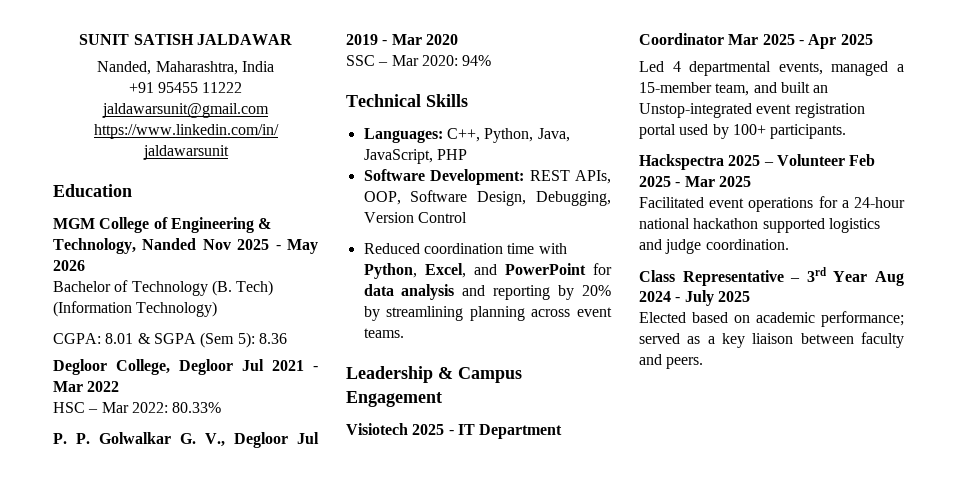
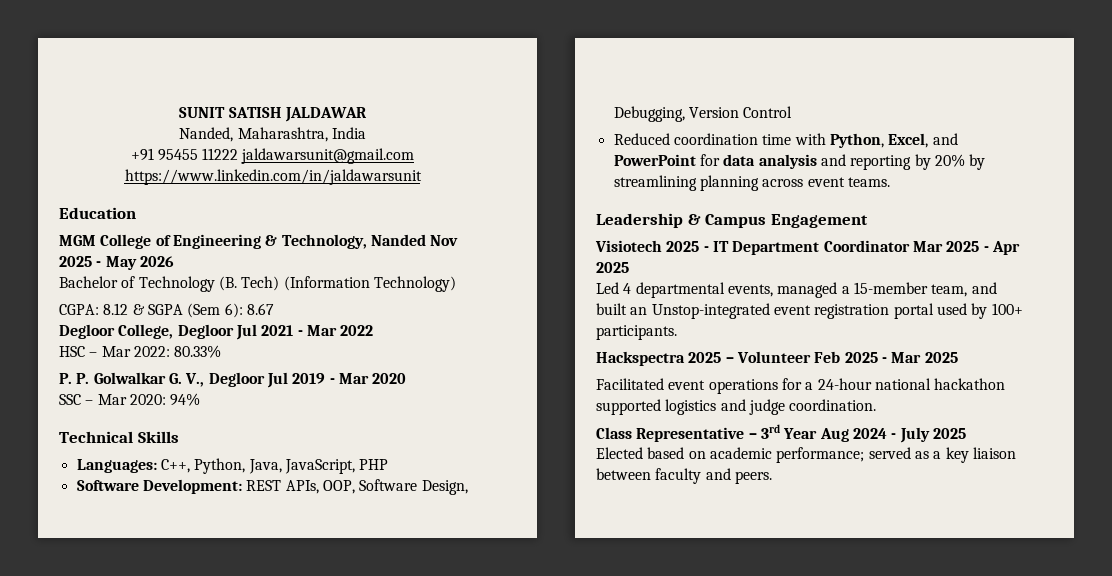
- CGPA: 8.01 & SGPA (Sem 5): 8.36
+ CGPA: 8.12 & SGPA (Sem 6): 8.67

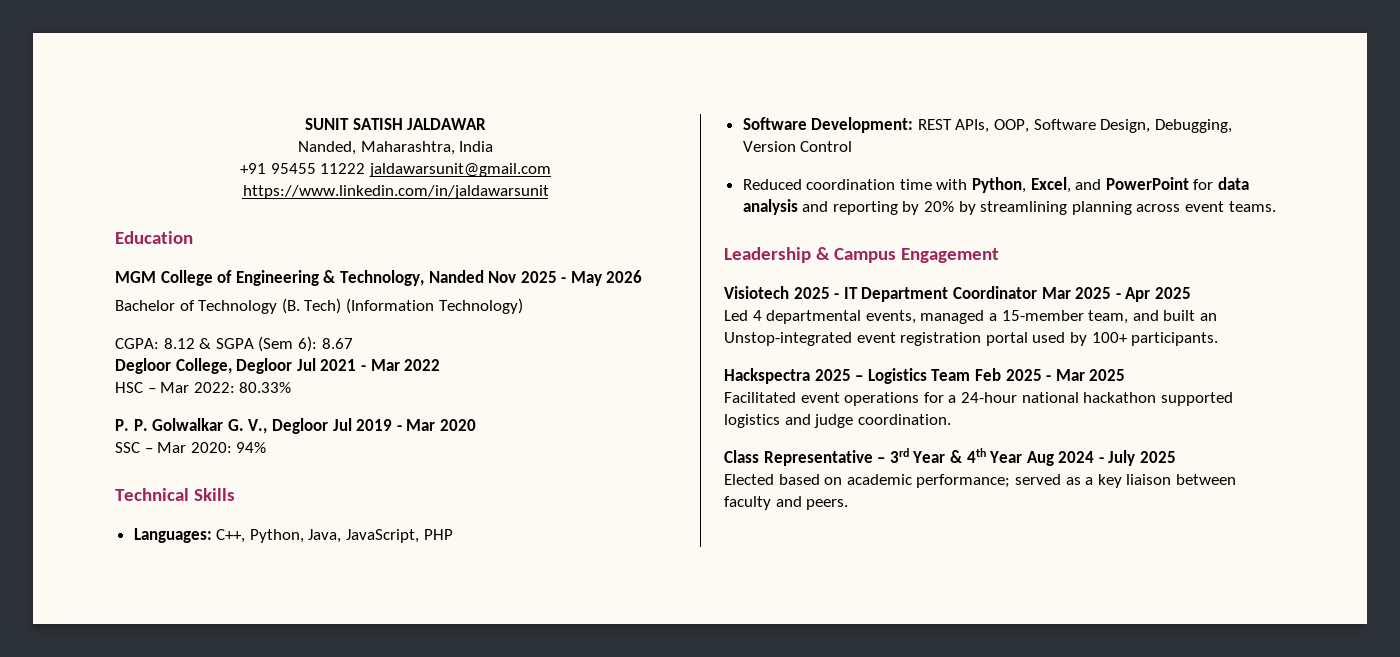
- Hackspectra 2025 – Volunteer Feb 2025 - Mar 2025
+ Hackspectra 2025 – Logistics Team Feb 2025 - Mar 2025
- Class Representative – 3rd Year Aug 2024 - July 2025
+ Class Representative – 3rd Year & 4th Year Aug 2024 - July 2025

